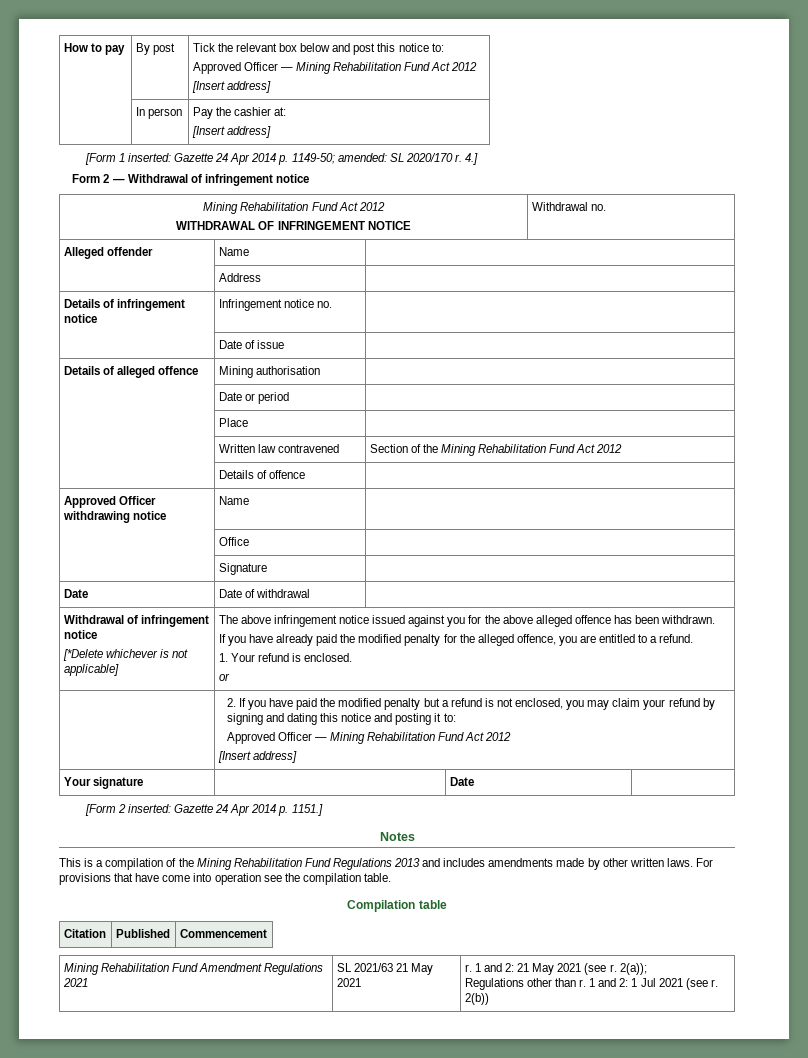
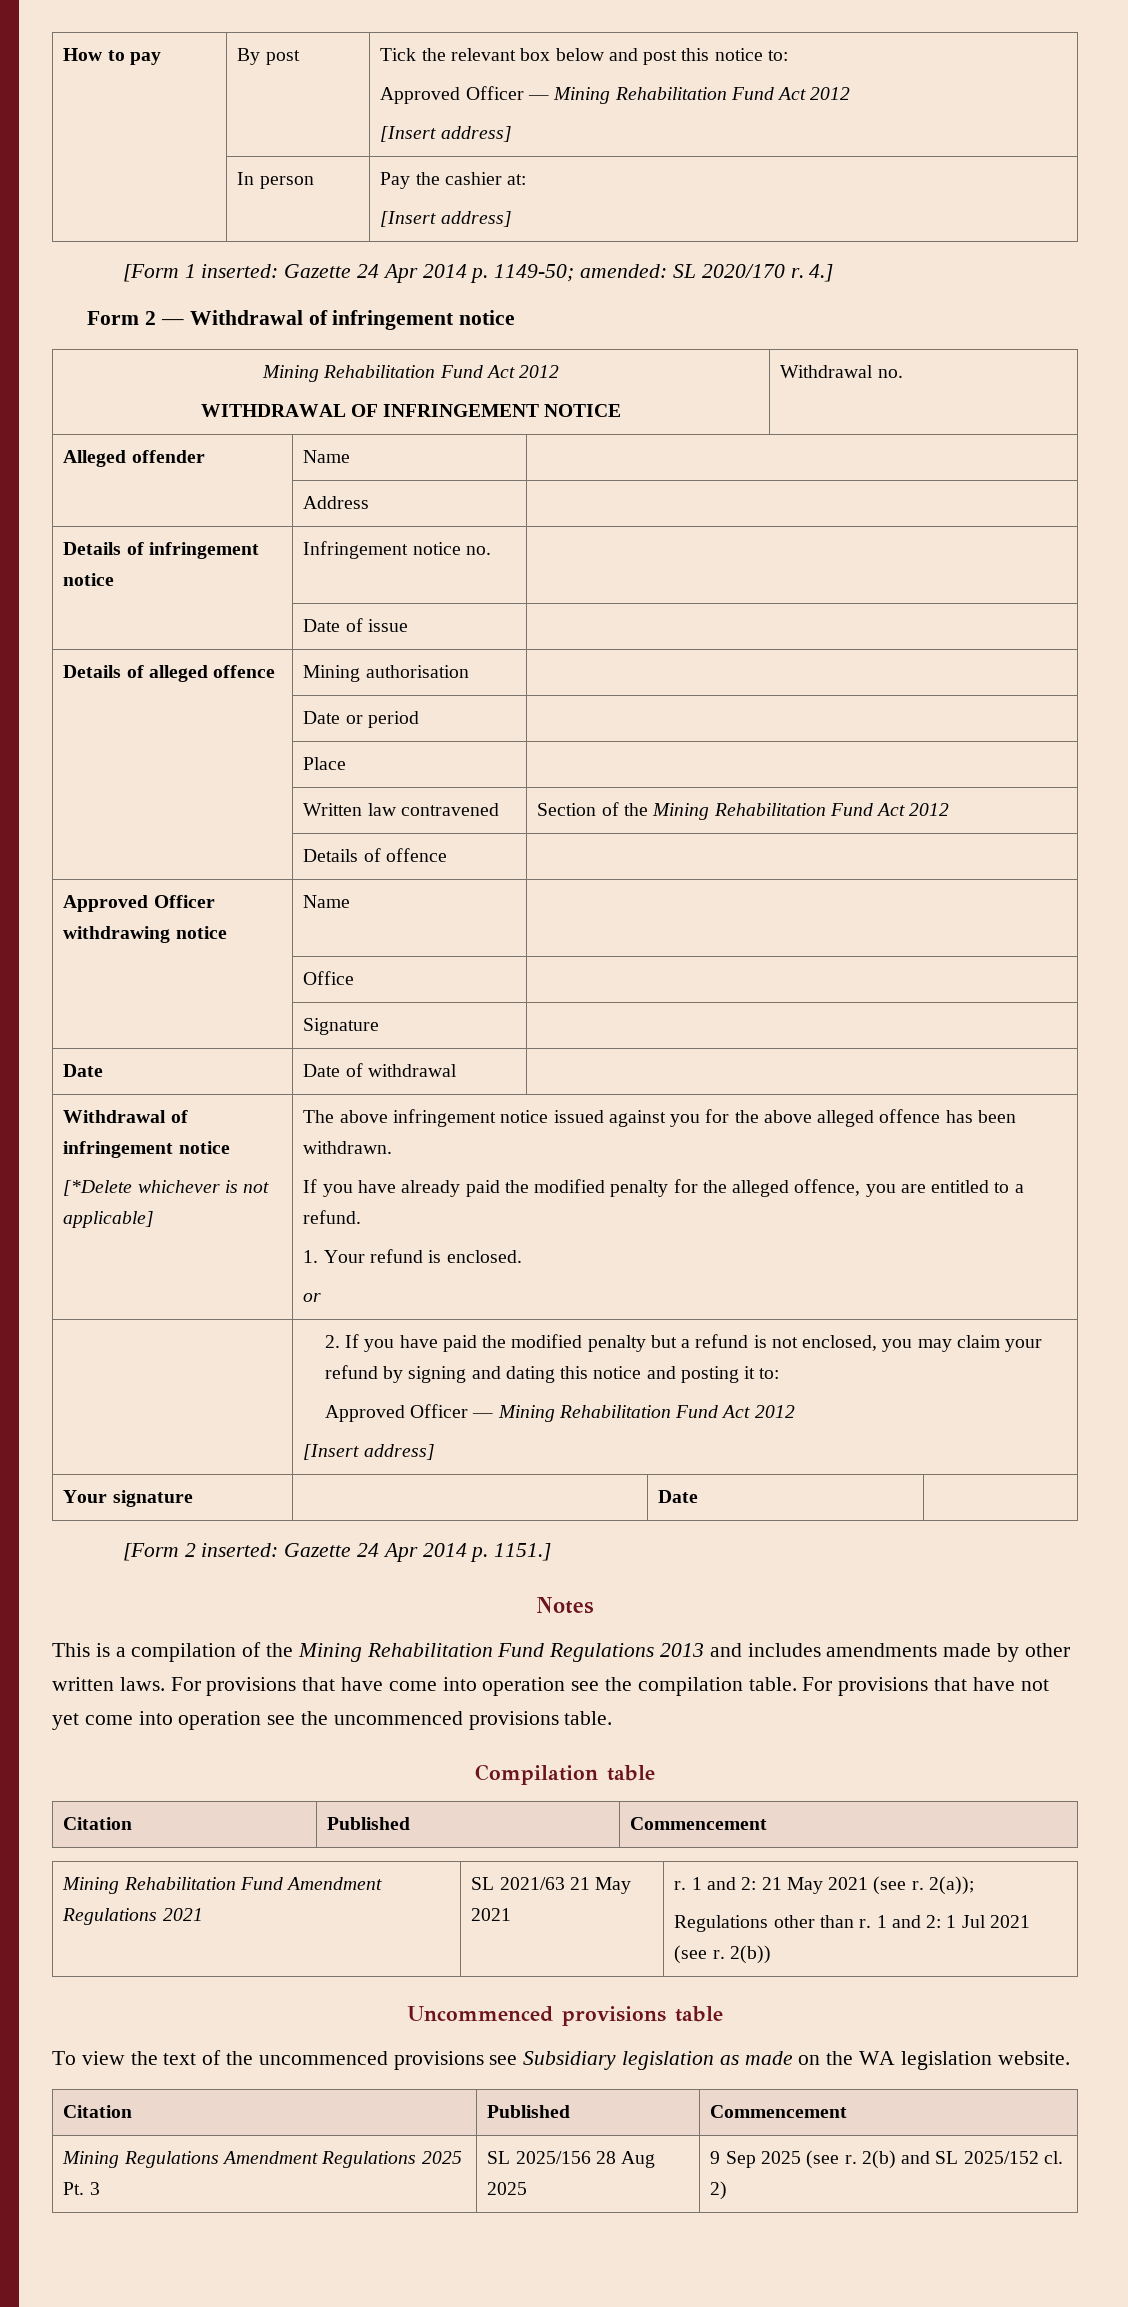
+ For provisions that have not yet come into operation see the uncommenced provisions table.
+ Uncommenced provisions table
+ To view the text of the uncommenced provisions see Subsidiary legislation as made on the WA legislation website.
+ Citation | Published | Commencement
+ Mining Regulations Amendment Regulations 2025 Pt. 3 | SL 2025/156 28 Aug 2025 | 9 Sep 2025 (see r. 2(b) and SL 2025/152 cl. 2)

